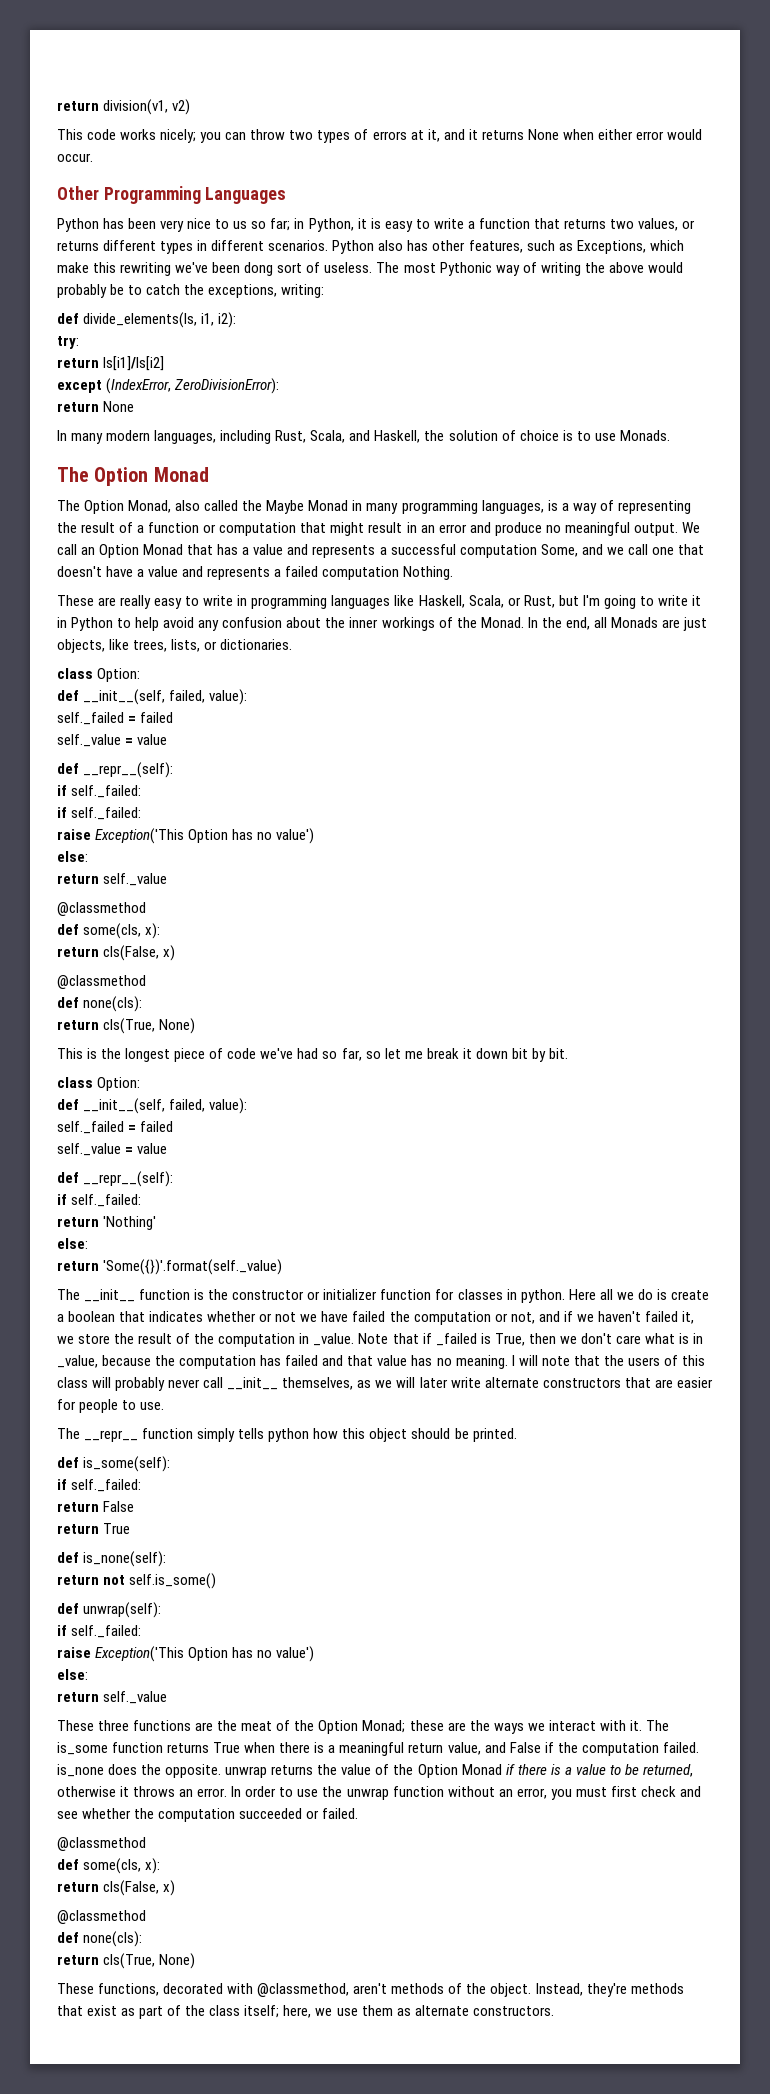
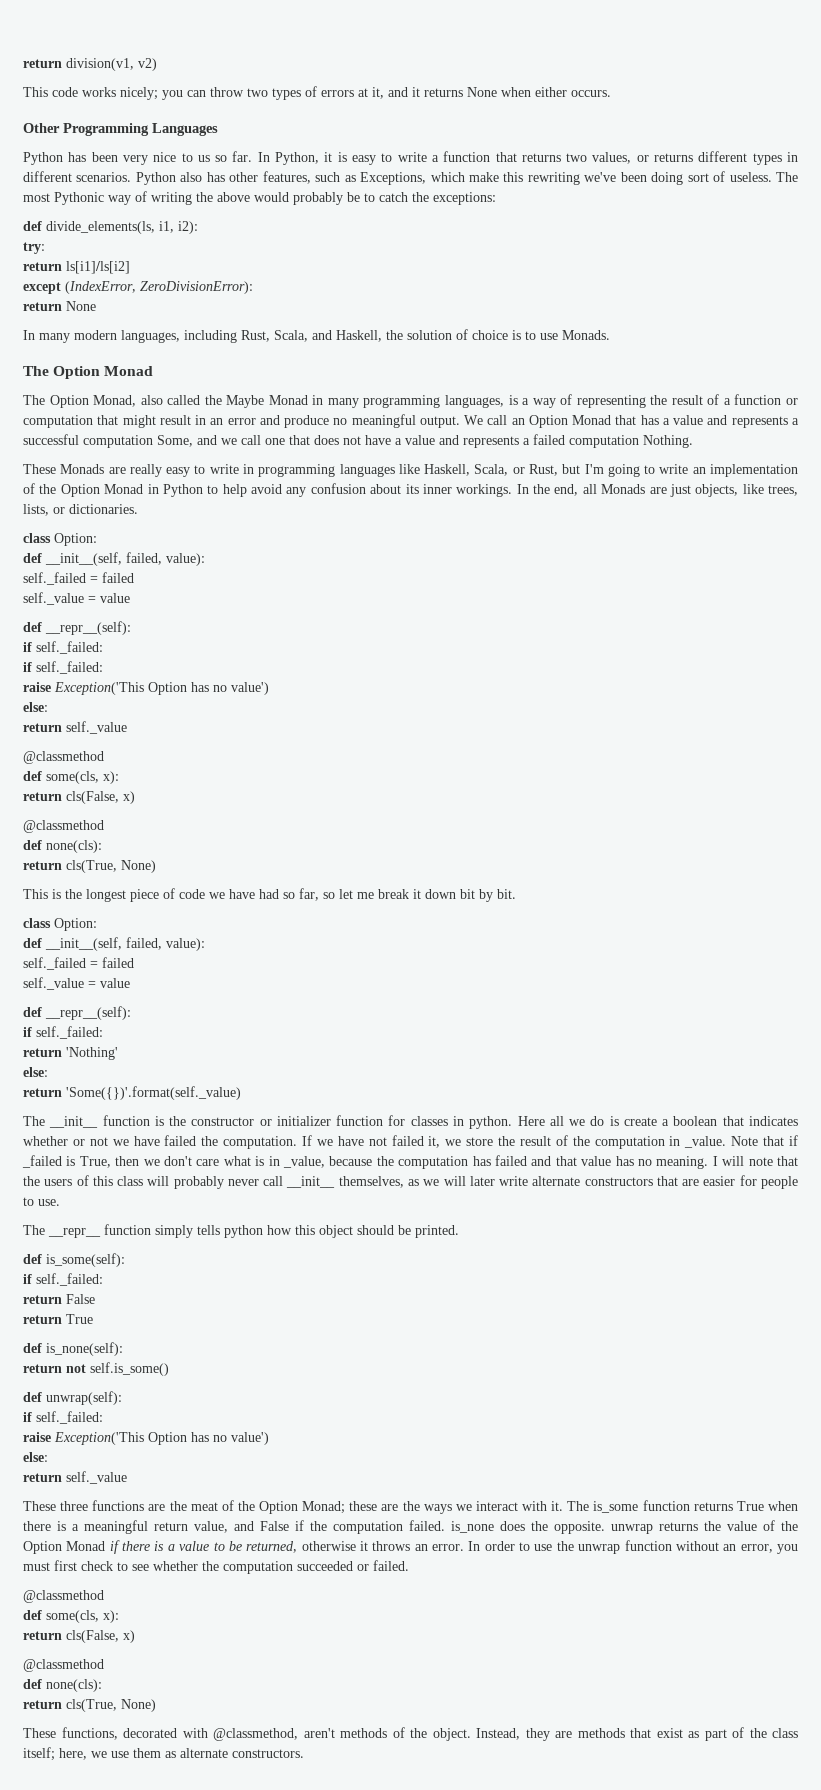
- This code works nicely; you can throw two types of errors at it, and it returns None when either error would occur.
+ This code works nicely; you can throw two types of errors at it, and it returns None when either occurs.
- Python has been very nice to us so far; in Python, it is easy to write a function that returns two values, or returns different types in different scenarios.
+ Python has been very nice to us so far. In Python, it is easy to write a function that returns two values, or returns different types in different scenarios.
- Python also has other features, such as Exceptions, which make this rewriting we've been dong sort of useless.
+ Python also has other features, such as Exceptions, which make this rewriting we've been doing sort of useless.
- The most Pythonic way of writing the above would probably be to catch the exceptions, writing:
+ The most Pythonic way of writing the above would probably be to catch the exceptions:
- We call an Option Monad that has a value and represents a successful computation Some, and we call one that doesn't have a value and represents a failed computation Nothing.
+ We call an Option Monad that has a value and represents a successful computation Some, and we call one that does not have a value and represents a failed computation Nothing.
- These are really easy to write in programming languages like Haskell, Scala, or Rust, but I'm going to write it in Python to help avoid any confusion about the inner workings of the Monad.
+ These Monads are really easy to write in programming languages like Haskell, Scala, or Rust, but I'm going to write an implementation of the Option Monad in Python to help avoid any confusion about its inner workings.
- This is the longest piece of code we've had so far, so let me break it down bit by bit.
+ This is the longest piece of code we have had so far, so let me break it down bit by bit.
- Here all we do is create a boolean that indicates whether or not we have failed the computation or not, and if we haven't failed it, we store the result of the computation in _value.
+ Here all we do is create a boolean that indicates whether or not we have failed the computation. If we have not failed it, we store the result of the computation in _value.
- In order to use the unwrap function without an error, you must first check and see whether the computation succeeded or failed.
+ In order to use the unwrap function without an error, you must first check to see whether the computation succeeded or failed.
- Instead, they're methods that exist as part of the class itself; here, we use them as alternate constructors.
+ Instead, they are methods that exist as part of the class itself; here, we use them as alternate constructors.

